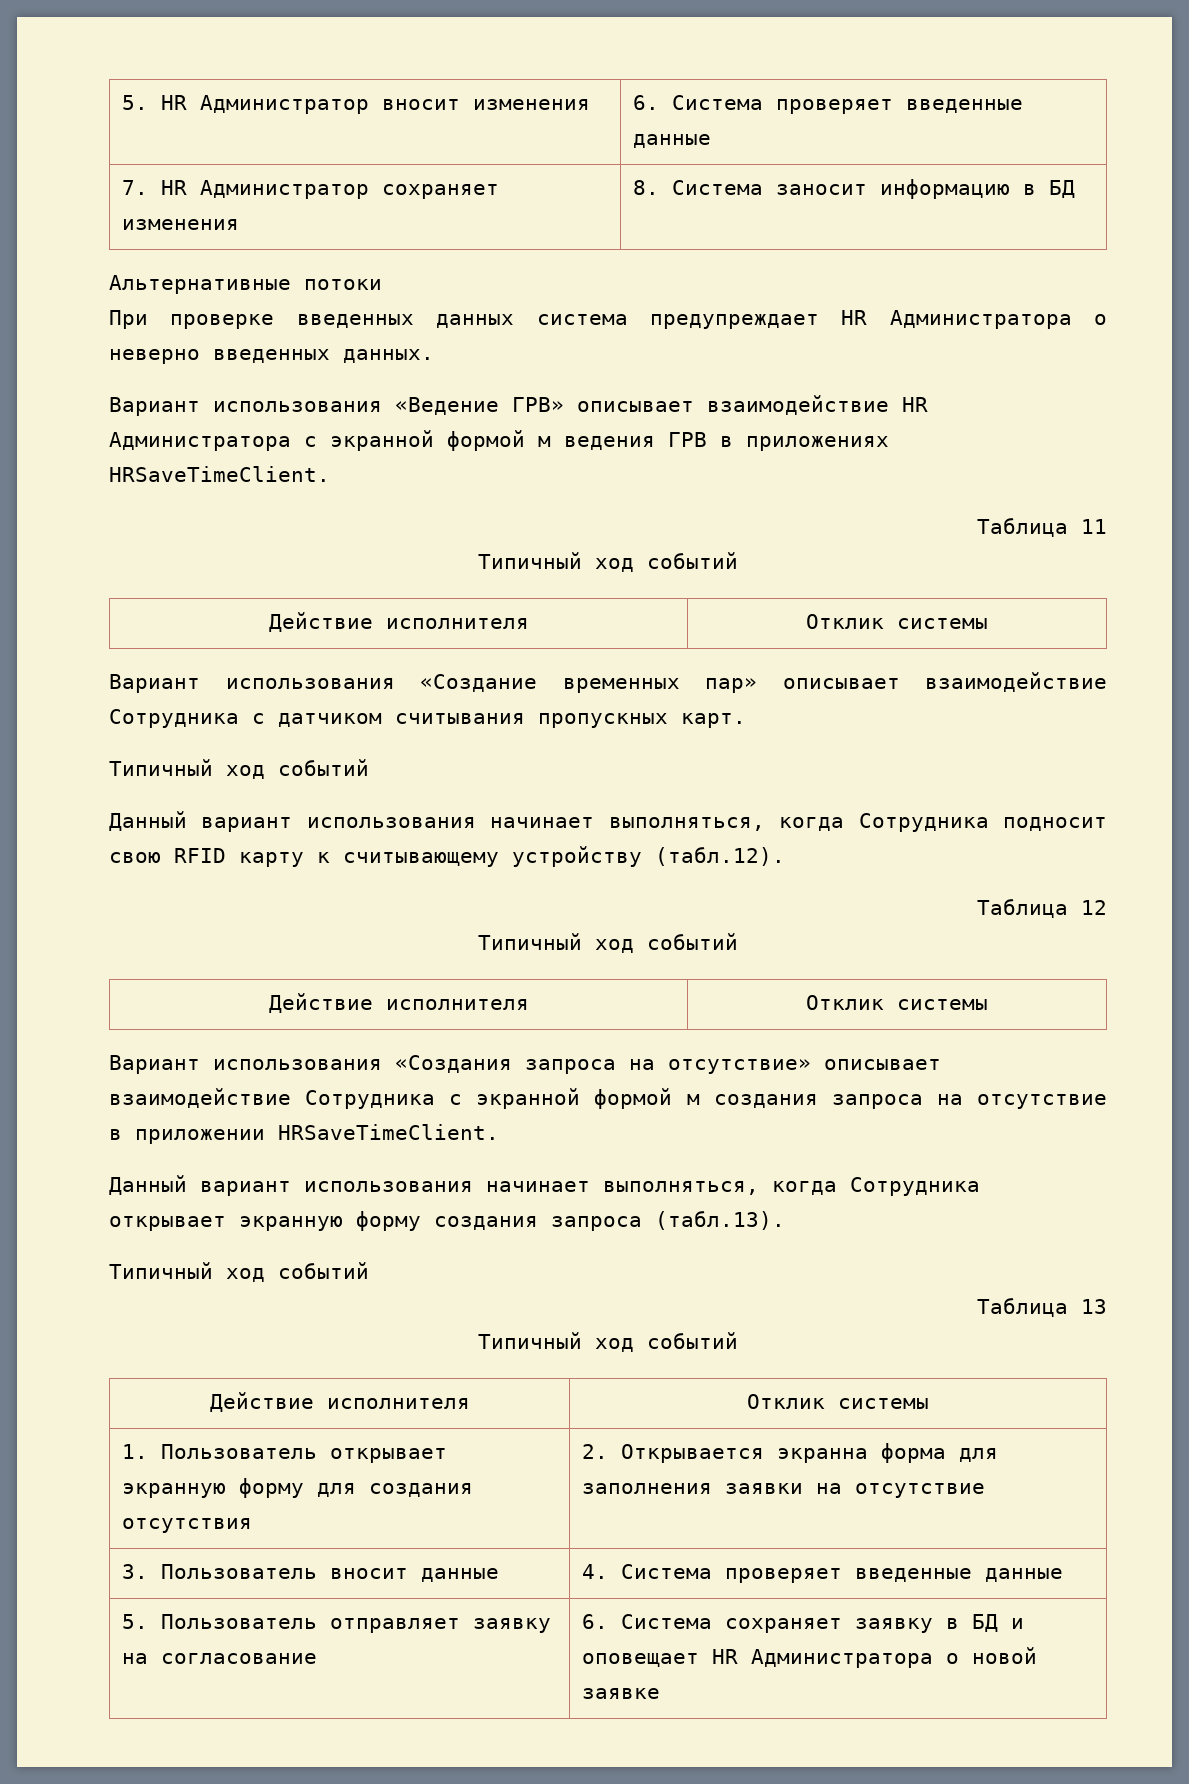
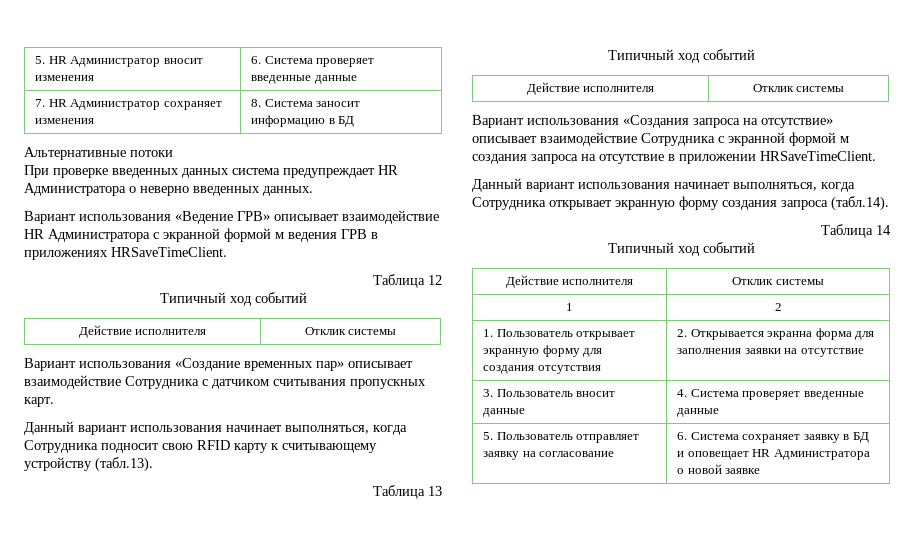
- Таблица 11
+ Таблица 12
  Вариант использования «Создание временных пар» описывает взаимодействие Сотрудника с датчиком считывания пропускных карт.
- Типичный ход событий
- Данный вариант использования начинает выполняться, когда Сотрудника подносит свою RFID карту к считывающему устройству (табл.12).
- Таблица 12
+ Данный вариант использования начинает выполняться, когда Сотрудника подносит свою RFID карту к считывающему устройству (табл.13).
+ Таблица 13
- Данный вариант использования начинает выполняться, когда Сотрудника открывает экранную форму создания запроса (табл.13).
- Типичный ход событий
- Таблица 13
+ Данный вариант использования начинает выполняться, когда Сотрудника открывает экранную форму создания запроса (табл.14).
+ Таблица 14
  Типичный ход событий
  Действие исполнителя | Отклик системы
+ 1 | 2

